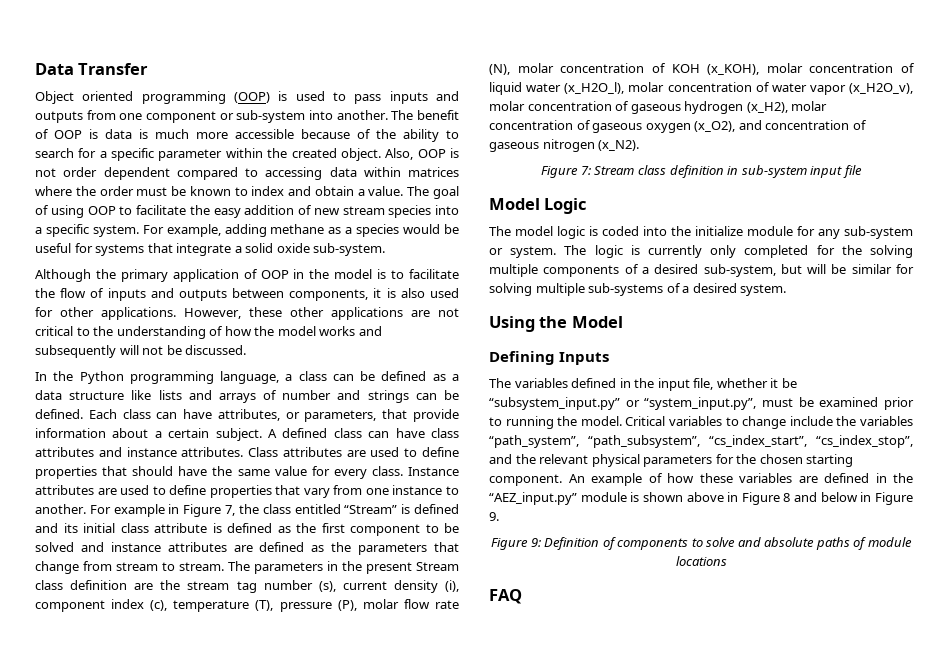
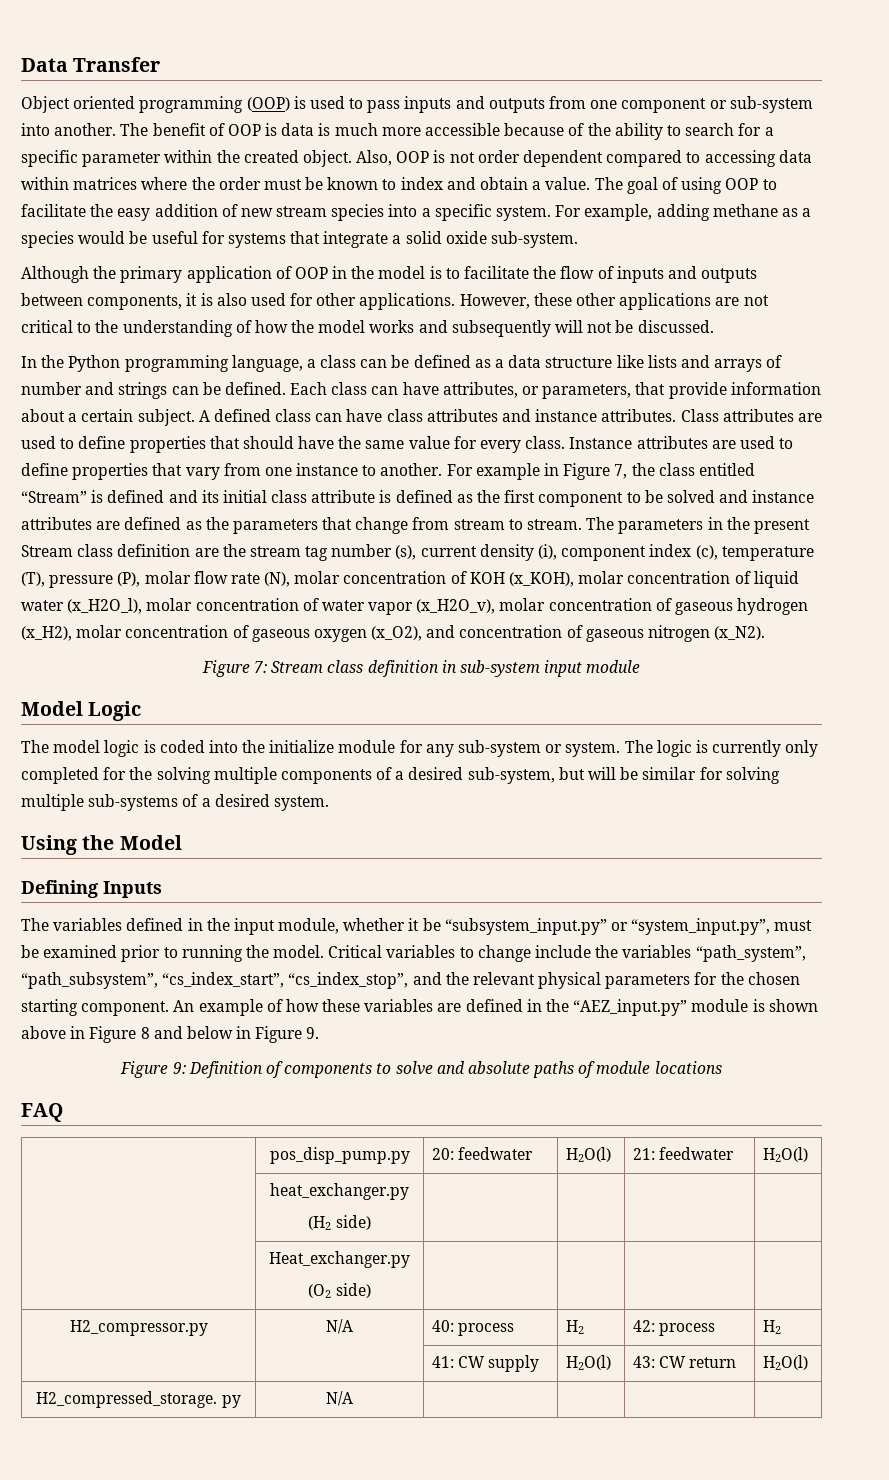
- Figure 7: Stream class definition in sub-system input file
+ Figure 7: Stream class definition in sub-system input module
- The variables defined in the input file, whether it be “subsystem_input.py” or “system_input.py”, must be examined prior to running the model.
+ The variables defined in the input module, whether it be “subsystem_input.py” or “system_input.py”, must be examined prior to running the model.
+ | pos_disp_pump.py | 20: feedwater | H2O(l) | 21: feedwater | H2O(l)
+ | heat_exchanger.py
+ (H2 side) | | | |
+ | Heat_exchanger.py
+ (O2 side) | | | |
+ H2_compressor.py | N/A | 40: process | H2 | 42: process | H2
+ | | 41: CW supply | H2O(l) | 43: CW return | H2O(l)
+ H2_compressed_storage. py | N/A | | | |

